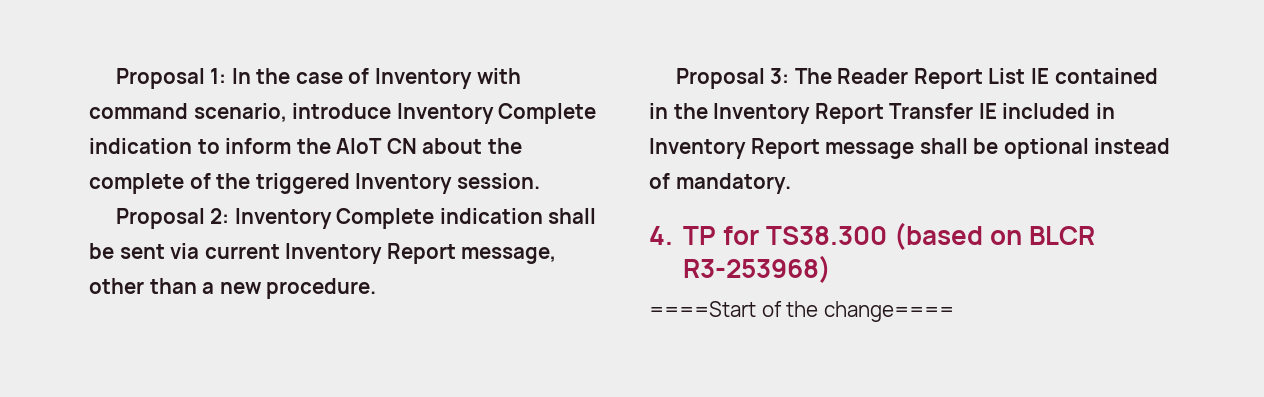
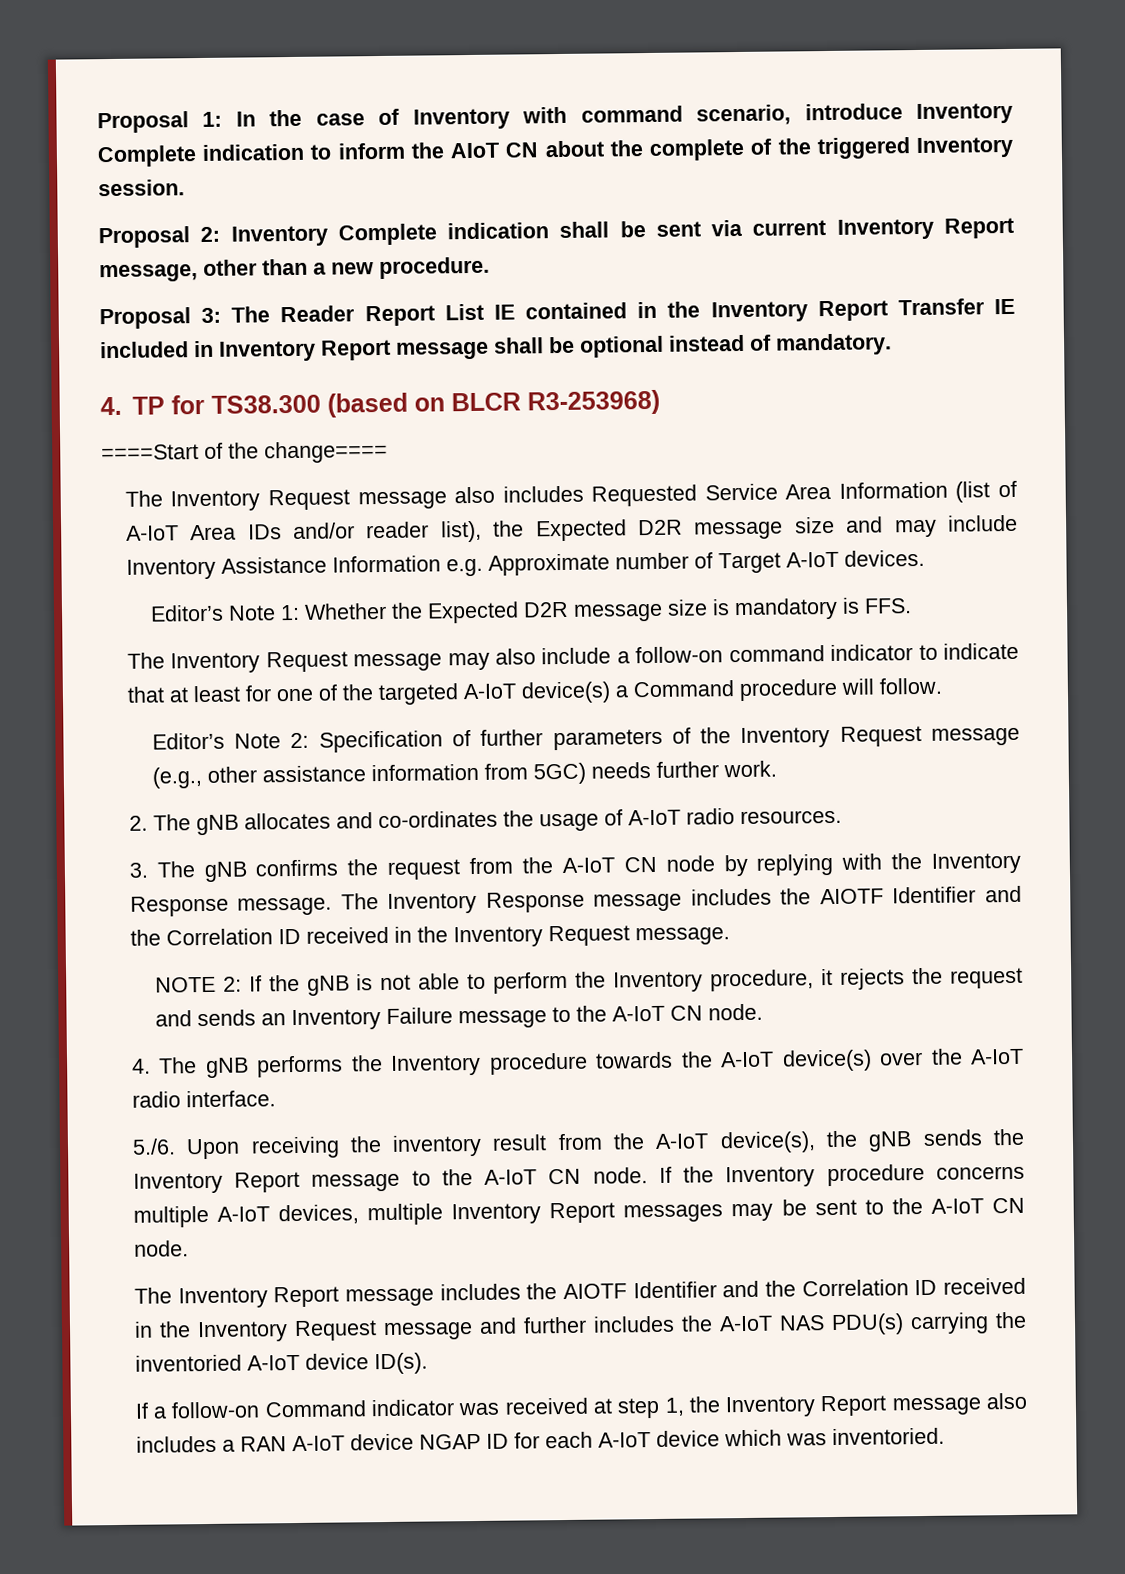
+ The Inventory Request message also includes Requested Service Area Information (list of A-IoT Area IDs and/or reader list), the Expected D2R message size and may include Inventory Assistance Information e.g. Approximate number of Target A-IoT devices.
+ Editor’s Note 1: Whether the Expected D2R message size is mandatory is FFS.
+ The Inventory Request message may also include a follow-on command indicator to indicate that at least for one of the targeted A-IoT device(s) a Command procedure will follow.
+ Editor’s Note 2: Specification of further parameters of the Inventory Request message (e.g., other assistance information from 5GC) needs further work.
+ 2. The gNB allocates and co-ordinates the usage of A-IoT radio resources.
+ 3. The gNB confirms the request from the A-IoT CN node by replying with the Inventory Response message. The Inventory Response message includes the AIOTF Identifier and the Correlation ID received in the Inventory Request message.
+ NOTE 2: If the gNB is not able to perform the Inventory procedure, it rejects the request and sends an Inventory Failure message to the A-IoT CN node.
+ 4. The gNB performs the Inventory procedure towards the A-IoT device(s) over the A-IoT radio interface.
+ 5./6. Upon receiving the inventory result from the A-IoT device(s), the gNB sends the Inventory Report message to the A-IoT CN node. If the Inventory procedure concerns multiple A-IoT devices, multiple Inventory Report messages may be sent to the A-IoT CN node.
+ The Inventory Report message includes the AIOTF Identifier and the Correlation ID received in the Inventory Request message and further includes the A-IoT NAS PDU(s) carrying the inventoried A-IoT device ID(s).
+ If a follow-on Command indicator was received at step 1, the Inventory Report message also includes a RAN A-IoT device NGAP ID for each A-IoT device which was inventoried.

